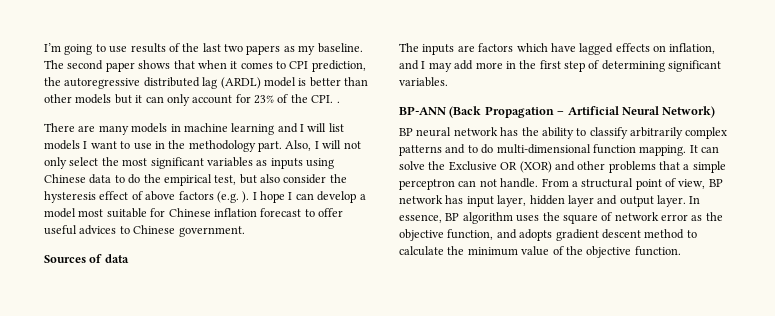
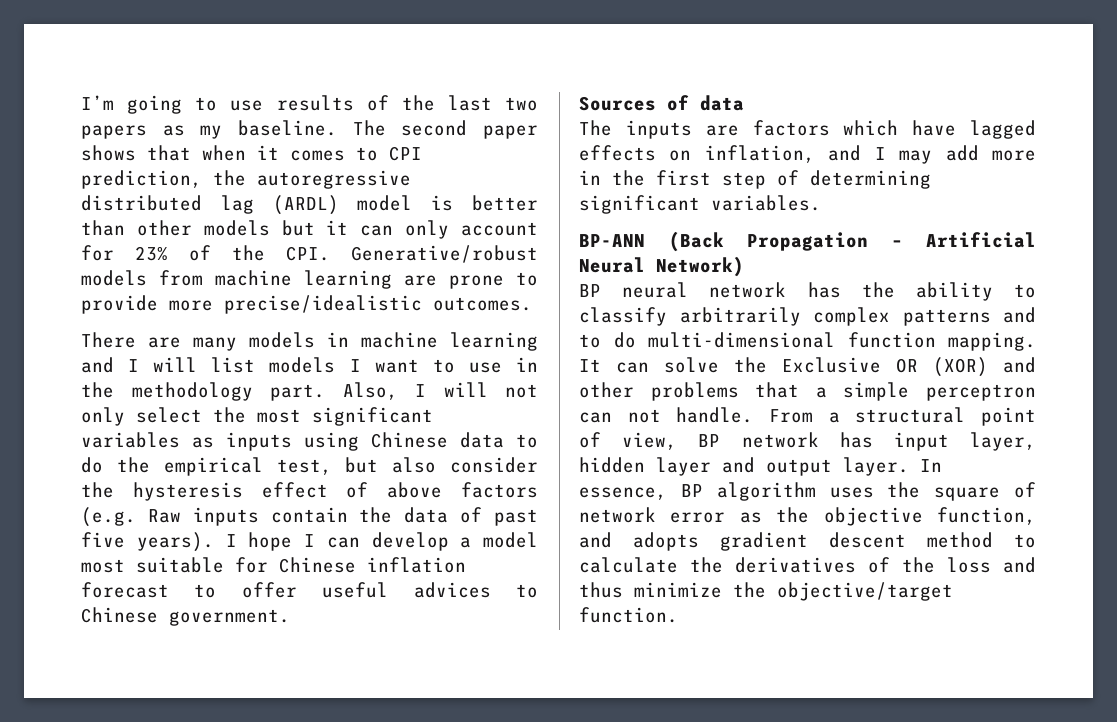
- The second paper shows that when it comes to CPI prediction, the autoregressive distributed lag (ARDL) model is better than other models but it can only account for 23% of the CPI. .
+ The second paper shows that when it comes to CPI prediction, the autoregressive distributed lag (ARDL) model is better than other models but it can only account for 23% of the CPI. Generative/robust models from machine learning are prone to provide more precise/idealistic outcomes.
- Also, I will not only select the most significant variables as inputs using Chinese data to do the empirical test, but also consider the hysteresis effect of above factors (e.g. ).
+ Also, I will not only select the most significant variables as inputs using Chinese data to do the empirical test, but also consider the hysteresis effect of above factors (e.g. Raw inputs contain the data of past five years).
- In essence, BP algorithm uses the square of network error as the objective function, and adopts gradient descent method to calculate the minimum value of the objective function.
+ In essence, BP algorithm uses the square of network error as the objective function, and adopts gradient descent method to calculate the derivatives of the loss and thus minimize the objective/target function.

